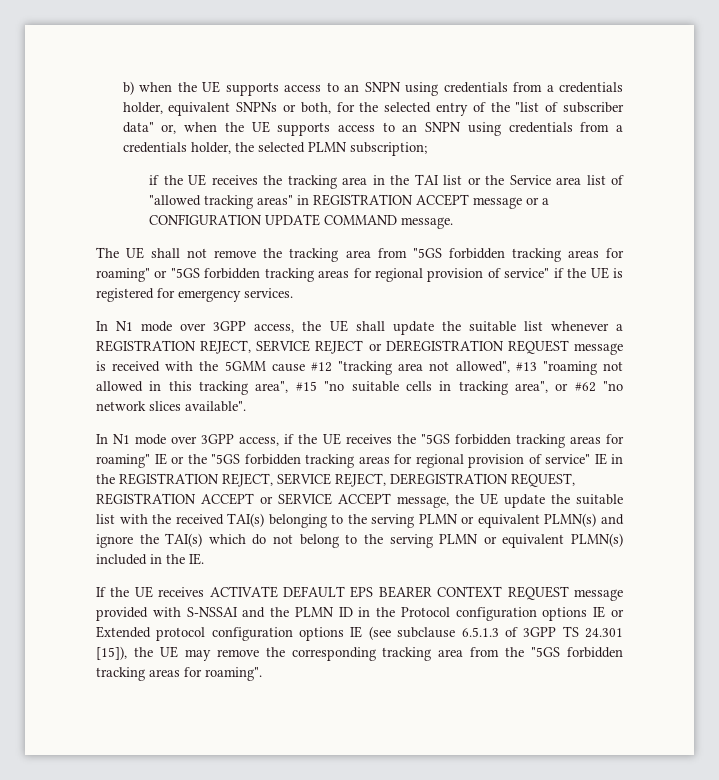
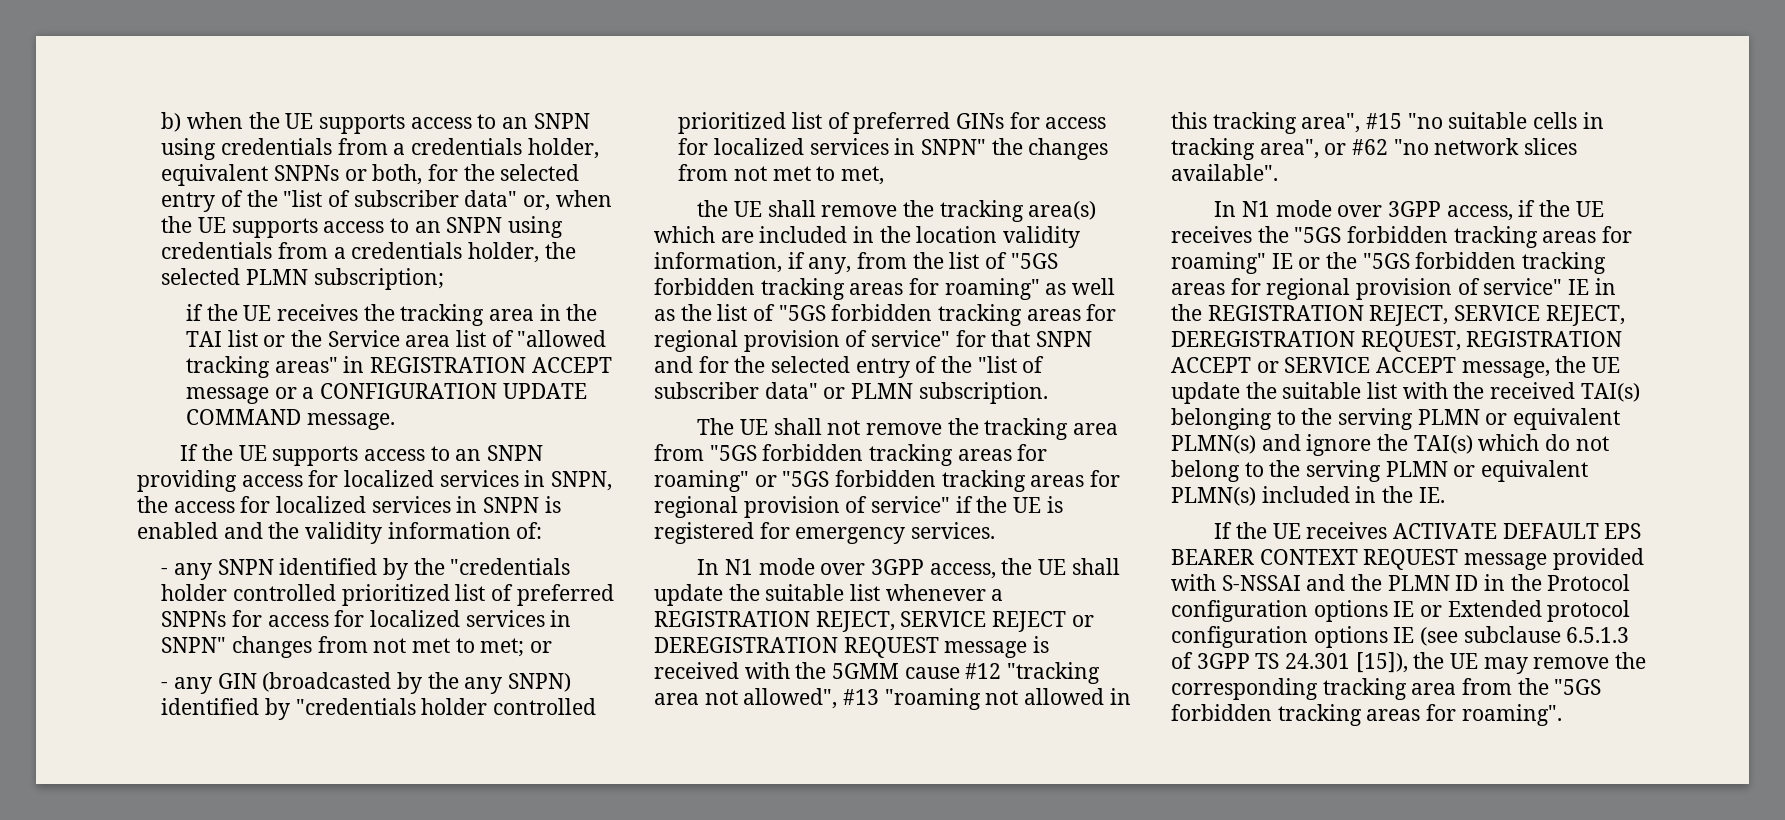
+ If the UE supports access to an SNPN providing access for localized services in SNPN, the access for localized services in SNPN is enabled and the validity information of:
+ - any SNPN identified by the "credentials holder controlled prioritized list of preferred SNPNs for access for localized services in SNPN" changes from not met to met; or
+ - any GIN (broadcasted by the any SNPN) identified by "credentials holder controlled prioritized list of preferred GINs for access for localized services in SNPN" the changes from not met to met,
+ the UE shall remove the tracking area(s) which are included in the location validity information, if any, from the list of "5GS forbidden tracking areas for roaming" as well as the list of "5GS forbidden tracking areas for regional provision of service" for that SNPN and for the selected entry of the "list of subscriber data" or PLMN subscription.

